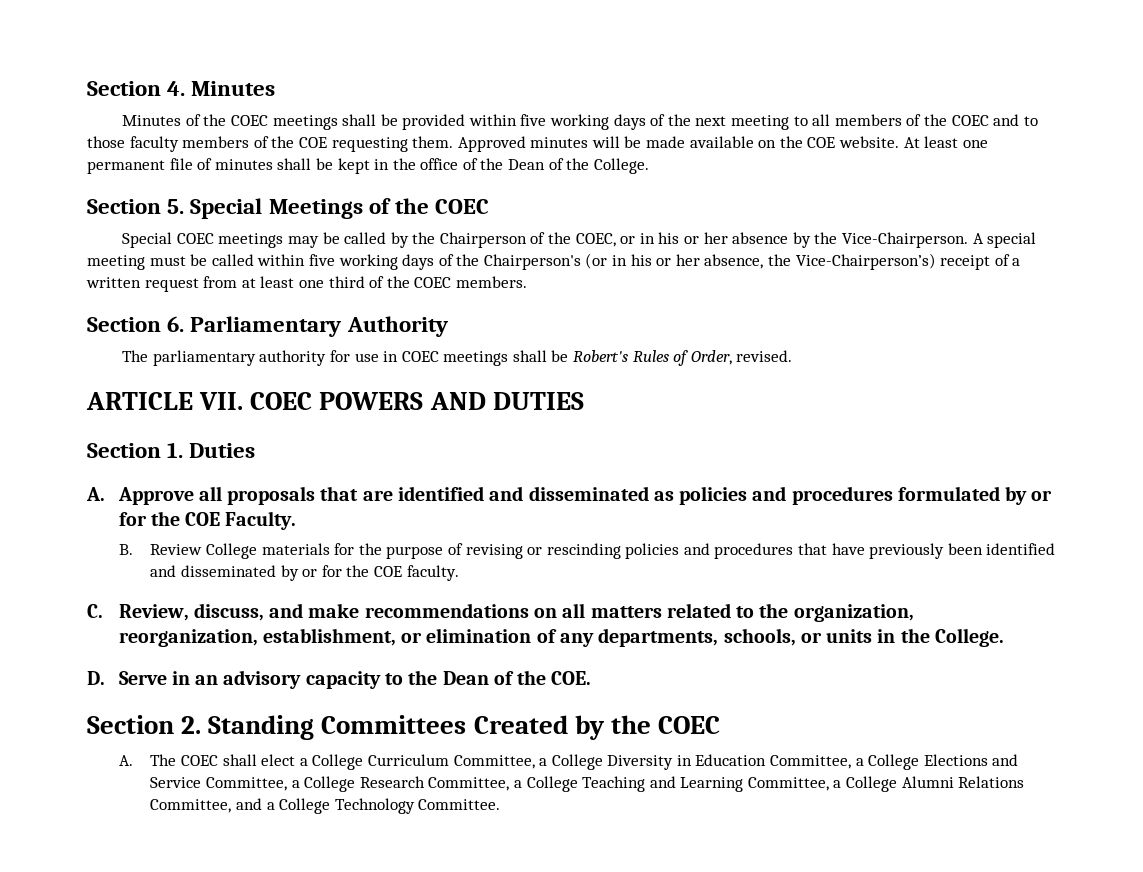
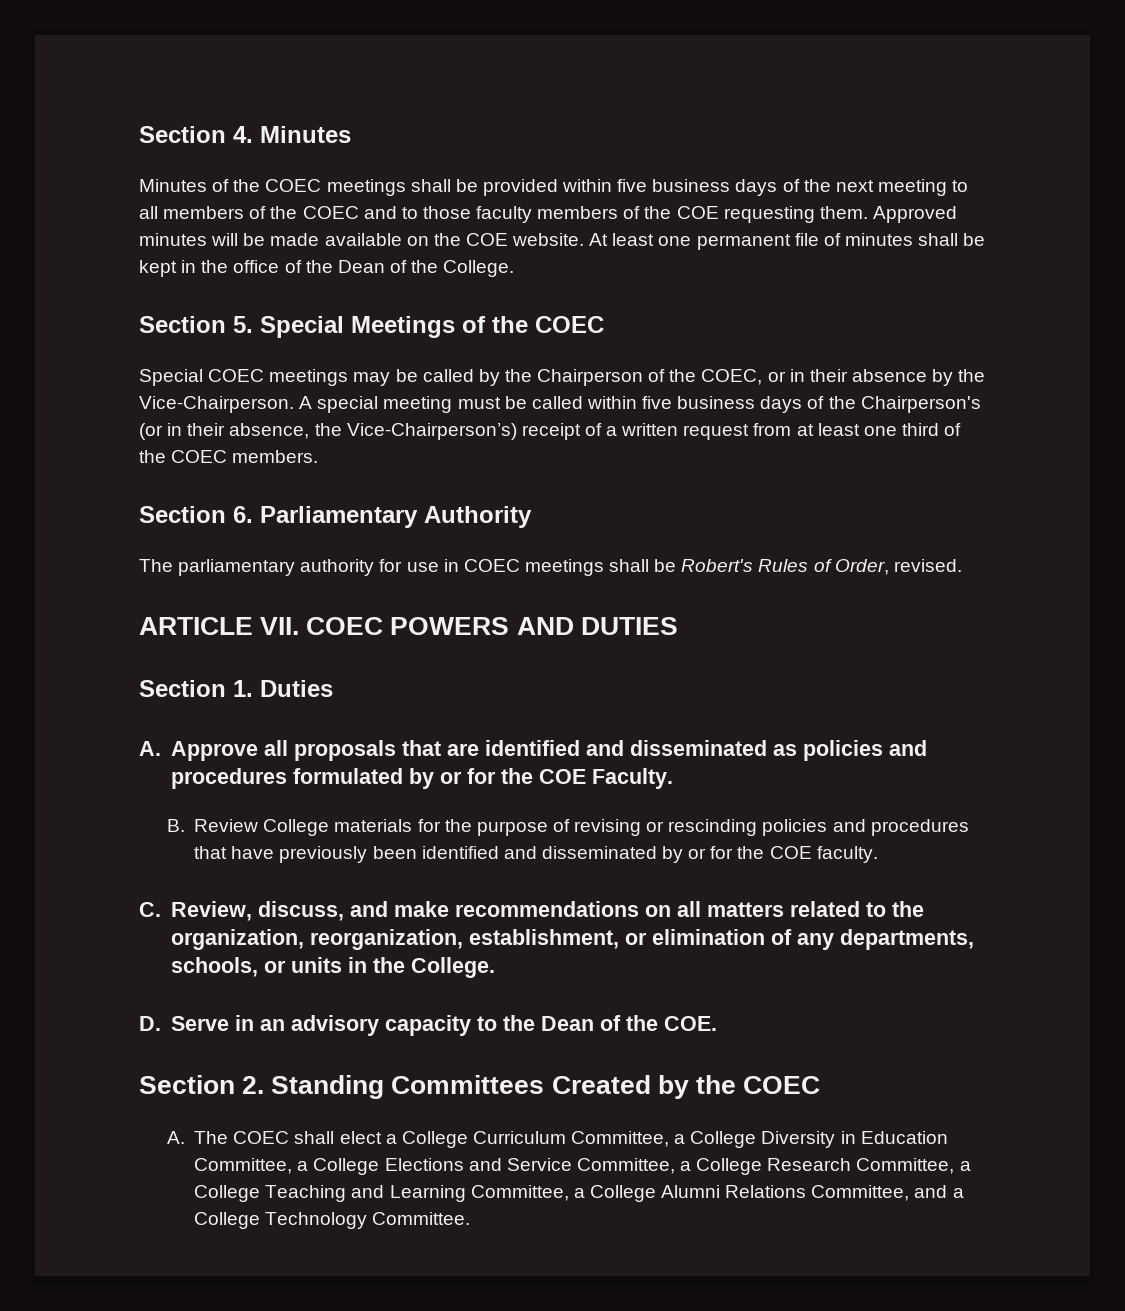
- Minutes of the COEC meetings shall be provided within five working days of the next meeting to all members of the COEC and to those faculty members of the COE requesting them.
+ Minutes of the COEC meetings shall be provided within five business days of the next meeting to all members of the COEC and to those faculty members of the COE requesting them.
- Special COEC meetings may be called by the Chairperson of the COEC, or in his or her absence by the Vice-Chairperson.
+ Special COEC meetings may be called by the Chairperson of the COEC, or in their absence by the Vice-Chairperson.
- A special meeting must be called within five working days of the Chairperson's (or in his or her absence, the Vice-Chairperson’s) receipt of a written request from at least one third of the COEC members.
+ A special meeting must be called within five business days of the Chairperson's (or in their absence, the Vice-Chairperson’s) receipt of a written request from at least one third of the COEC members.

